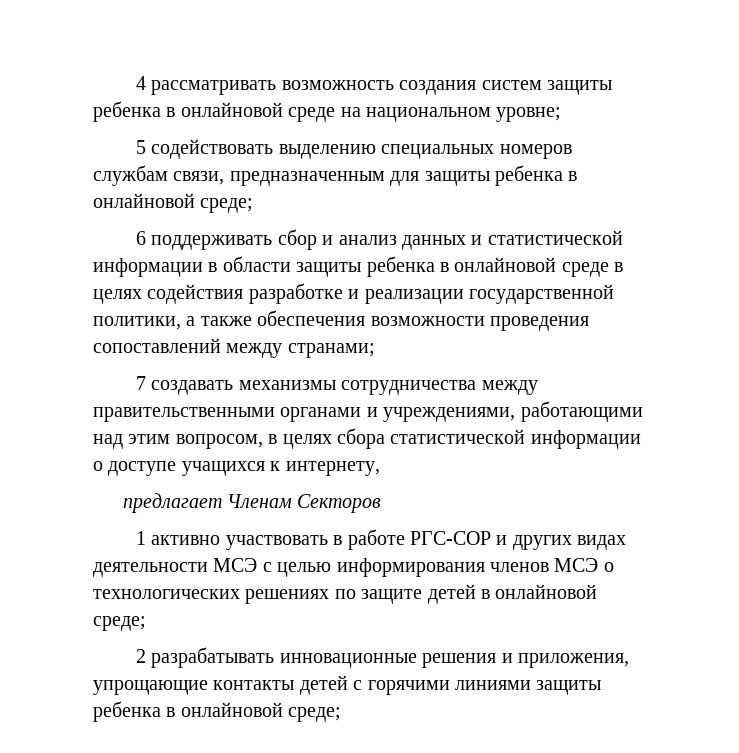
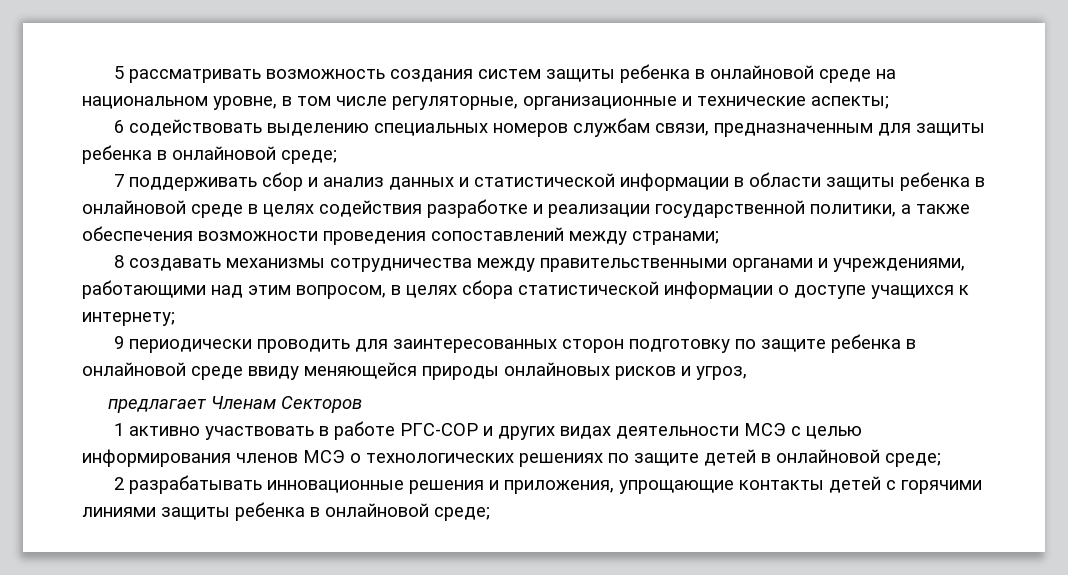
- 4 рассматривать возможность создания систем защиты ребенка в онлайновой среде на национальном уровне;
- 5 содействовать выделению специальных номеров службам связи, предназначенным для защиты ребенка в онлайновой среде;
+ 5 рассматривать возможность создания систем защиты ребенка в онлайновой среде на национальном уровне, в том числе регуляторные, организационные и технические аспекты;
+ 6 содействовать выделению специальных номеров службам связи, предназначенным для защиты ребенка в онлайновой среде;
- 6 поддерживать сбор и анализ данных и статистической информации в области защиты ребенка в онлайновой среде в целях содействия разработке и реализации государственной политики, а также обеспечения возможности проведения сопоставлений между странами;
+ 7 поддерживать сбор и анализ данных и статистической информации в области защиты ребенка в онлайновой среде в целях содействия разработке и реализации государственной политики, а также обеспечения возможности проведения сопоставлений между странами;
- 7 создавать механизмы сотрудничества между правительственными органами и учреждениями, работающими над этим вопросом, в целях сбора статистической информации о доступе учащихся к интернету,
+ 8 создавать механизмы сотрудничества между правительственными органами и учреждениями, работающими над этим вопросом, в целях сбора статистической информации о доступе учащихся к интернету;
+ 9 периодически проводить для заинтересованных сторон подготовку по защите ребенка в онлайновой среде ввиду меняющейся природы онлайновых рисков и угроз,

